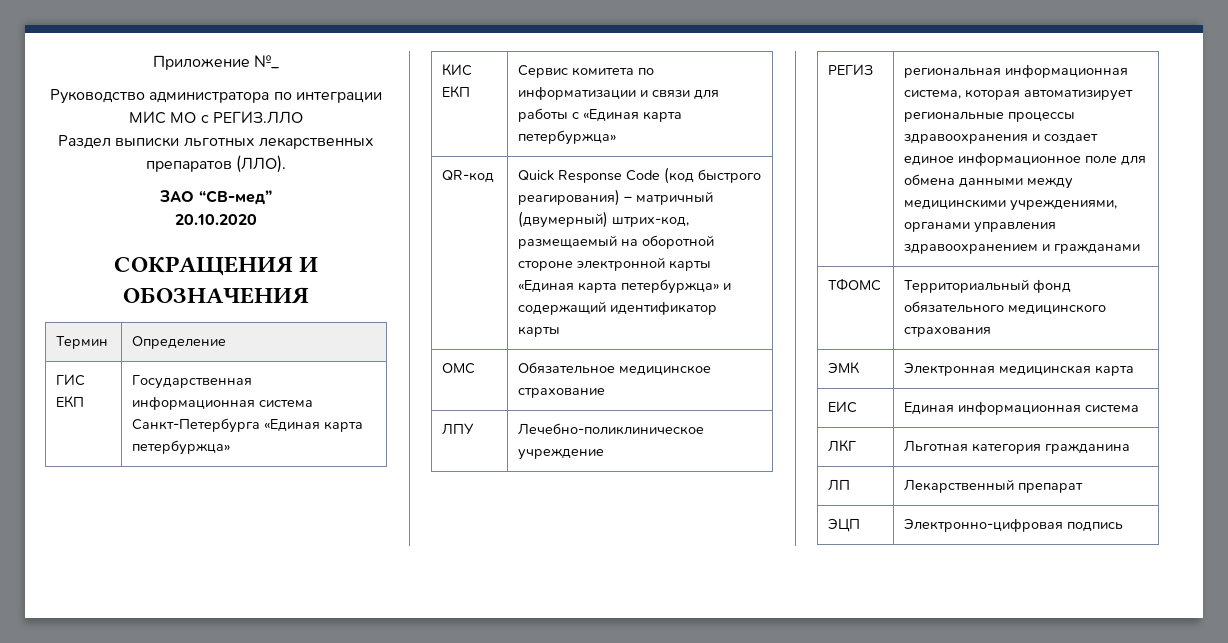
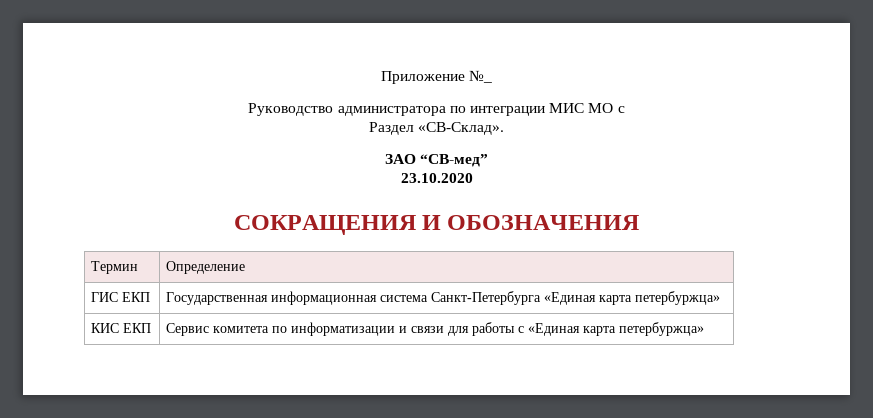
- Руководство администратора по интеграции МИС МО с РЕГИЗ.ЛЛО
+ Руководство администратора по интеграции МИС МО с
- Раздел выписки льготных лекарственных препаратов (ЛЛО).
+ Раздел «СВ-Склад».
- 20.10.2020
+ 23.10.2020
- QR-код | Quick Response Code (код быстрого реагирования) – матричный (двумерный) штрих-код, размещаемый на оборотной стороне электронной карты «Единая карта петербуржца» и содержащий идентификатор карты
- ОМС | Обязательное медицинское страхование
- ЛПУ | Лечебно-поликлиническое учреждение
- РЕГИЗ | региональная информационная система, которая автоматизирует региональные процессы здравоохранения и создает единое информационное поле для обмена данными между медицинскими учреждениями, органами управления здравоохранением и гражданами
- ТФОМС | Территориальный фонд обязательного медицинского страхования
- ЭМК | Электронная медицинская карта
- ЕИС | Единая информационная система
- ЛКГ | Льготная категория гражданина
- ЛП | Лекарственный препарат
- ЭЦП | Электронно-цифровая подпись

